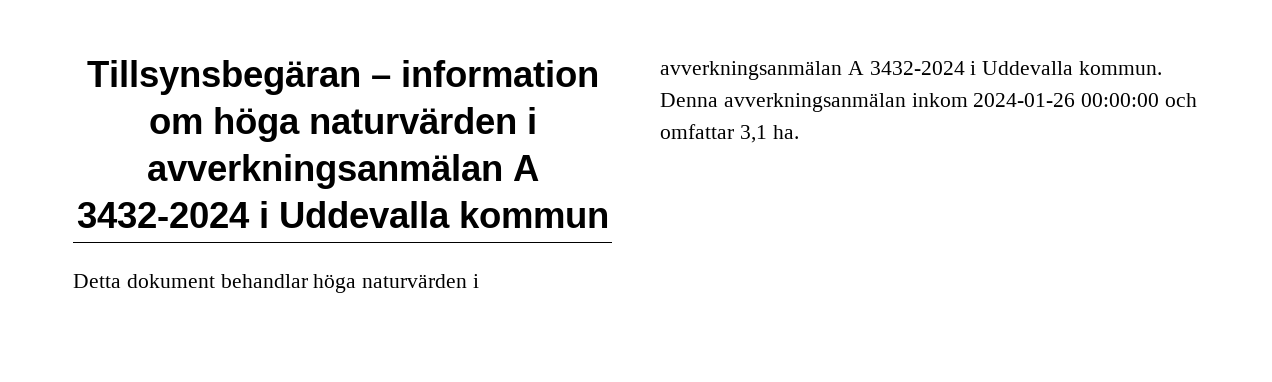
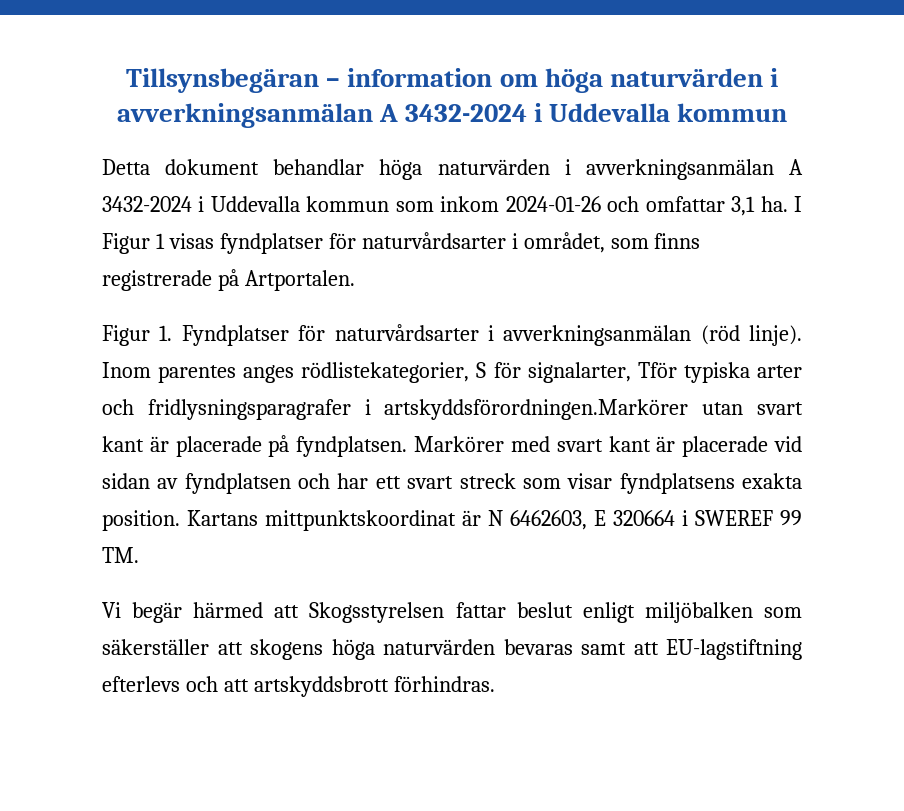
- Detta dokument behandlar höga naturvärden i avverkningsanmälan A 3432-2024 i Uddevalla kommun. Denna avverkningsanmälan inkom 2024-01-26 00:00:00 och omfattar 3,1 ha.
+ Detta dokument behandlar höga naturvärden i avverkningsanmälan A 3432-2024 i Uddevalla kommun som inkom 2024-01-26 och omfattar 3,1 ha.
+ I Figur 1 visas fyndplatser för naturvårdsarter i området, som finns registrerade på Artportalen.
+ Figur 1. Fyndplatser för naturvårdsarter i avverkningsanmälan (röd linje). Inom parentes anges rödlistekategorier, S för signalarter, Tför typiska arter och fridlysningsparagrafer i artskyddsförordningen.Markörer utan svart kant är placerade på fyndplatsen. Markörer med svart kant är placerade vid sidan av fyndplatsen och har ett svart streck som visar fyndplatsens exakta position. Kartans mittpunktskoordinat är N 6462603, E 320664 i SWEREF 99 TM.
+ Vi begär härmed att Skogsstyrelsen fattar beslut enligt miljöbalken som säkerställer att skogens höga naturvärden bevaras samt att EU-lagstiftning efterlevs och att artskyddsbrott förhindras.

